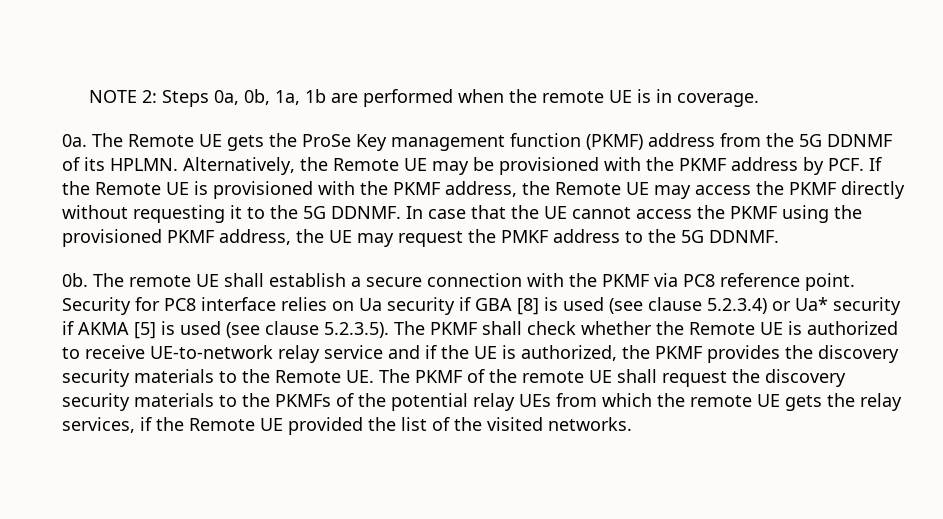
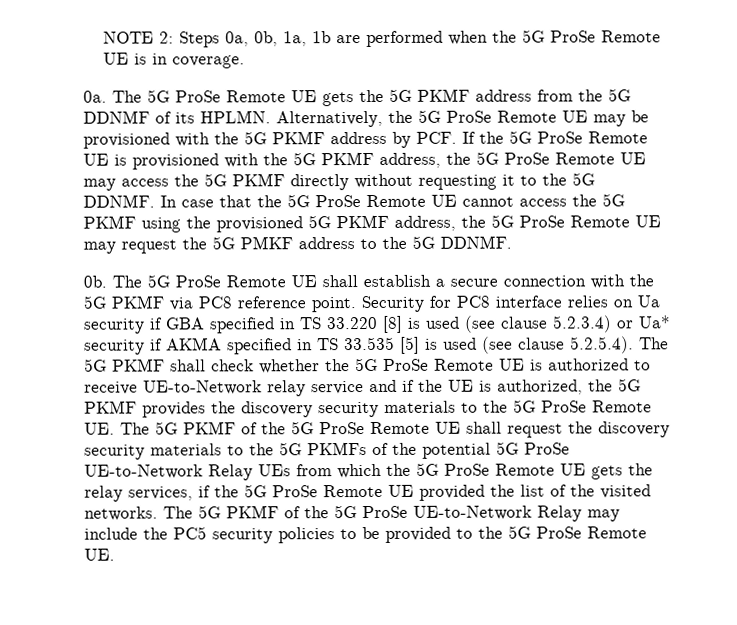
- NOTE 2: Steps 0a, 0b, 1a, 1b are performed when the remote UE is in coverage.
+ NOTE 2: Steps 0a, 0b, 1a, 1b are performed when the 5G ProSe Remote UE is in coverage.
- The Remote UE gets the ProSe Key management function (PKMF) address from the 5G DDNMF of its HPLMN.
+ The 5G ProSe Remote UE gets the 5G PKMF address from the 5G DDNMF of its HPLMN.
- Alternatively, the Remote UE may be provisioned with the PKMF address by PCF. If the Remote UE is provisioned with the PKMF address, the Remote UE may access the PKMF directly without requesting it to the 5G DDNMF.
+ Alternatively, the 5G ProSe Remote UE may be provisioned with the 5G PKMF address by PCF. If the 5G ProSe Remote UE is provisioned with the 5G PKMF address, the 5G ProSe Remote UE may access the 5G PKMF directly without requesting it to the 5G DDNMF.
- In case that the UE cannot access the PKMF using the provisioned PKMF address, the UE may request the PMKF address to the 5G DDNMF.
+ In case that the 5G ProSe Remote UE cannot access the 5G PKMF using the provisioned 5G PKMF address, the 5G ProSe Remote UE may request the 5G PMKF address to the 5G DDNMF.
- The remote UE shall establish a secure connection with the PKMF via PC8 reference point.
+ The 5G ProSe Remote UE shall establish a secure connection with the 5G PKMF via PC8 reference point.
- Security for PC8 interface relies on Ua security if GBA [8] is used (see clause 5.2.3.4) or Ua* security if AKMA [5] is used (see clause 5.2.3.5). The PKMF shall check whether the Remote UE is authorized to receive UE-to-network relay service and if the UE is authorized, the PKMF provides the discovery security materials to the Remote UE. The PKMF of the remote UE shall request the discovery security materials to the PKMFs of the potential relay UEs from which the remote UE gets the relay services, if the Remote UE provided the list of the visited networks.
+ Security for PC8 interface relies on Ua security if GBA specified in TS 33.220 [8] is used (see clause 5.2.3.4) or Ua* security if AKMA specified in TS 33.535 [5] is used (see clause 5.2.5.4). The 5G PKMF shall check whether the 5G ProSe Remote UE is authorized to receive UE-to-Network relay service and if the UE is authorized, the 5G PKMF provides the discovery security materials to the 5G ProSe Remote UE. The 5G PKMF of the 5G ProSe Remote UE shall request the discovery security materials to the 5G PKMFs of the potential 5G ProSe UE-to-Network Relay UEs from which the 5G ProSe Remote UE gets the relay services, if the 5G ProSe Remote UE provided the list of the visited networks.
+ The 5G PKMF of the 5G ProSe UE-to-Network Relay may include the PC5 security policies to be provided to the 5G ProSe Remote UE.

